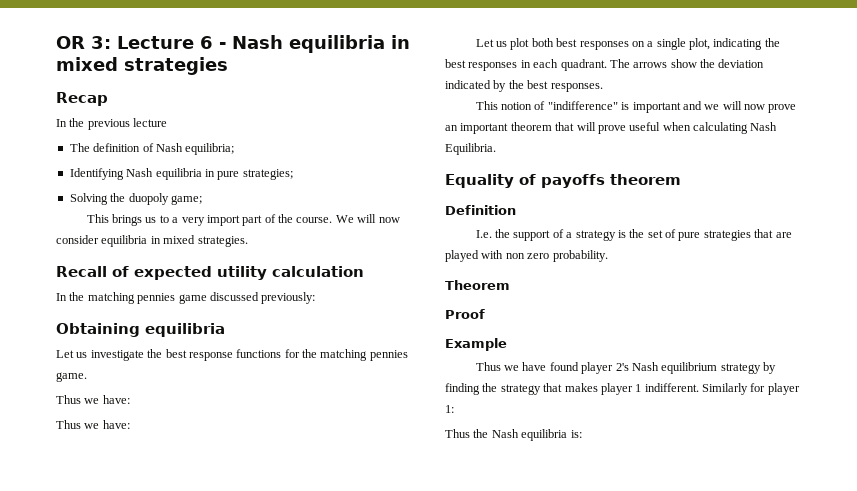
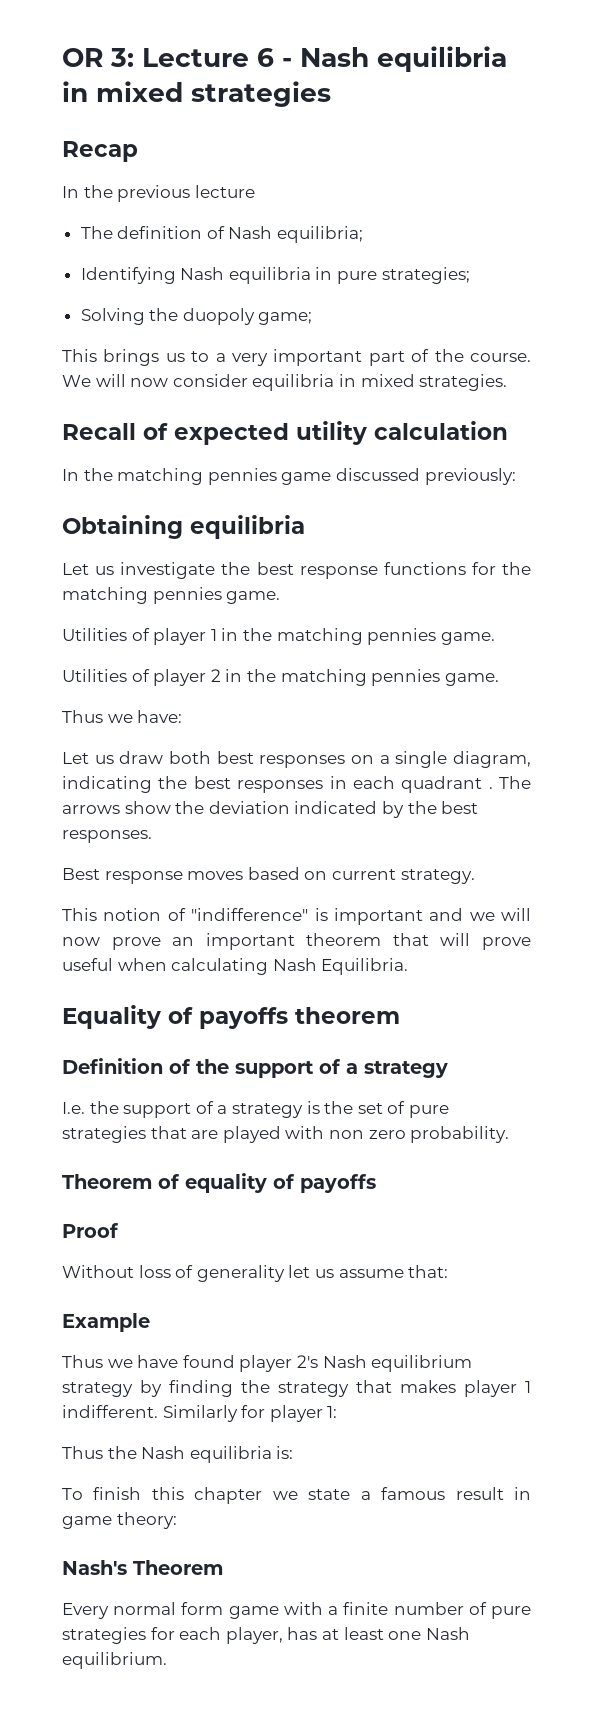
- This brings us to a very import part of the course.
+ This brings us to a very important part of the course.
  Let us investigate the best response functions for the matching pennies game.
- Thus we have:
+ Utilities of player 1 in the matching pennies game.
+ Utilities of player 2 in the matching pennies game.
- Let us plot both best responses on a single plot, indicating the best responses in each quadrant.
+ Let us draw both best responses on a single diagram, indicating the best responses in each quadrant .
+ Best response moves based on current strategy.
- Definition
+ Definition of the support of a strategy
- Theorem
+ Theorem of equality of payoffs
  Proof
+ Without loss of generality let us assume that:
+ To finish this chapter we state a famous result in game theory:
+ Nash's Theorem
+ Every normal form game with a finite number of pure strategies for each player, has at least one Nash equilibrium.

